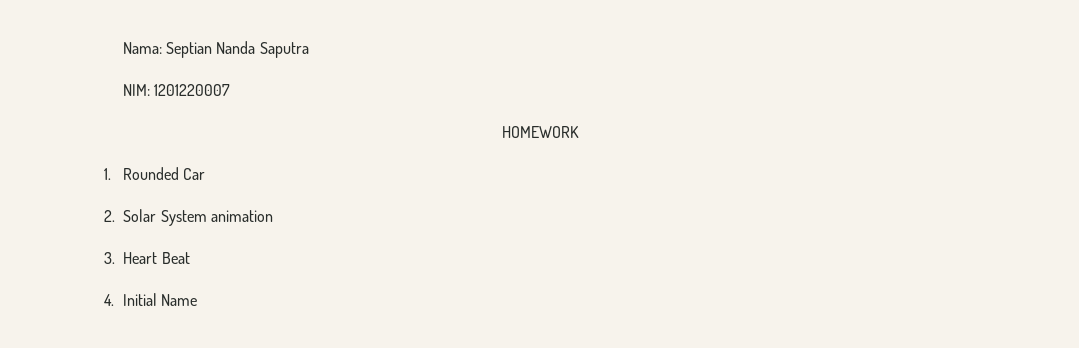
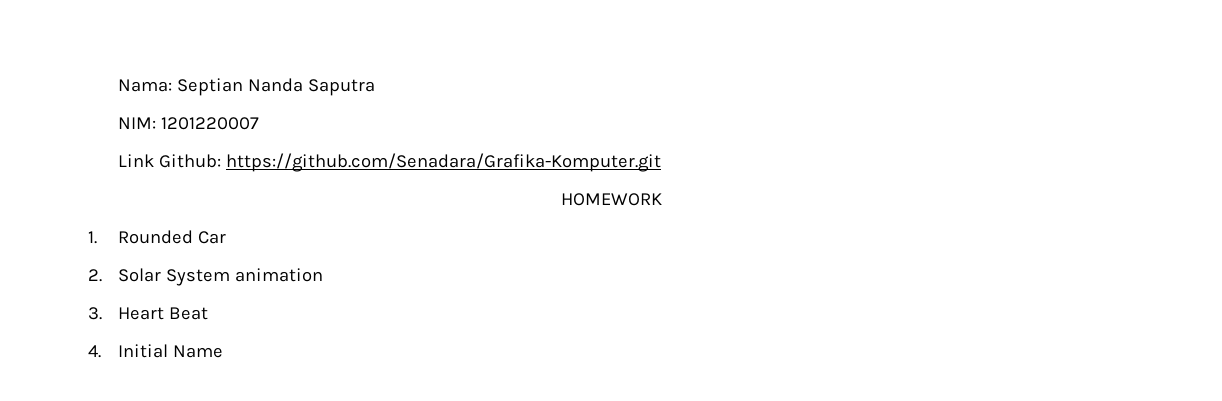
+ Link Github: https://github.com/Senadara/Grafika-Komputer.git

